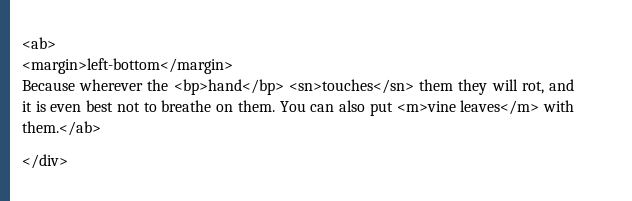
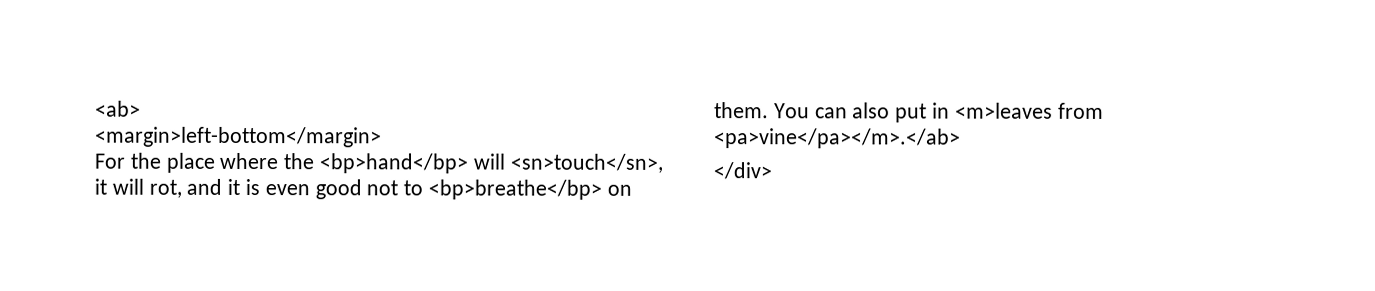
- Because wherever the <bp>hand</bp> <sn>touches</sn> them they will rot, and it is even best not to breathe on them.
+ For the place where the <bp>hand</bp> will <sn>touch</sn>, it will rot, and it is even good not to <bp>breathe</bp> on them.
- You can also put <m>vine leaves</m> with them.</ab>
+ You can also put in <m>leaves from <pa>vine</pa></m>.</ab>

